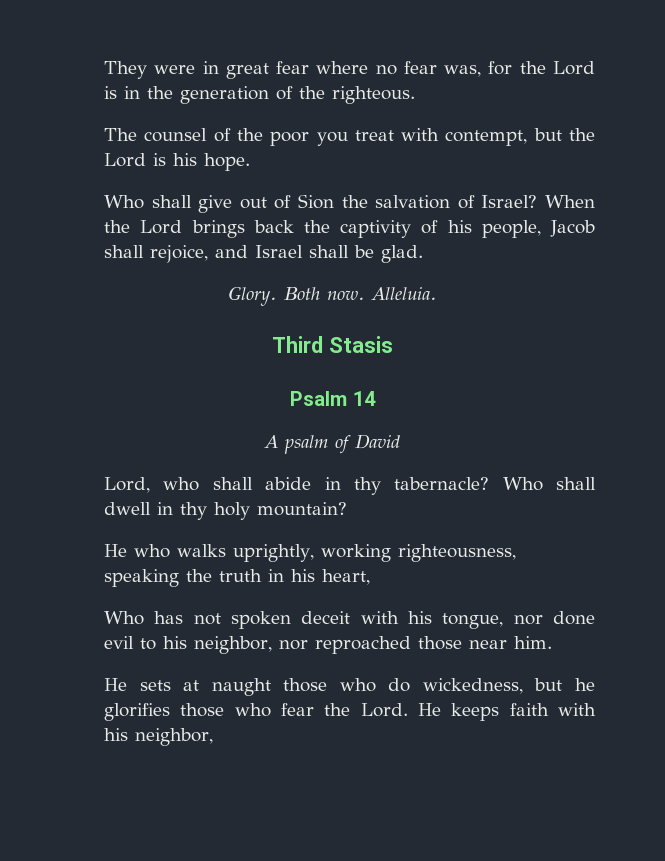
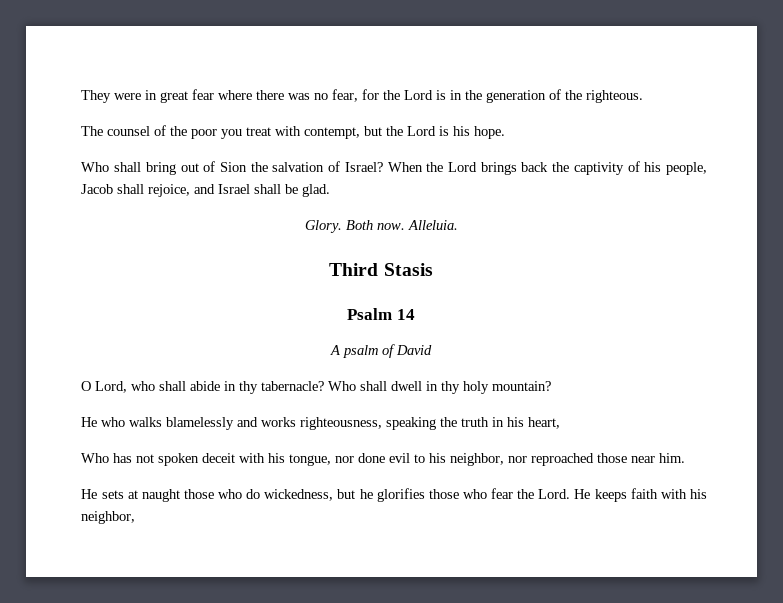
- They were in great fear where no fear was, for the Lord is in the generation of the righteous.
+ They were in great fear where there was no fear, for the Lord is in the generation of the righteous.
- Who shall give out of Sion the salvation of Israel?
+ Who shall bring out of Sion the salvation of Israel?
- Lord, who shall abide in thy tabernacle?
+ O Lord, who shall abide in thy tabernacle?
- He who walks uprightly, working righteousness, speaking the truth in his heart,
+ He who walks blamelessly and works righteousness, speaking the truth in his heart,

